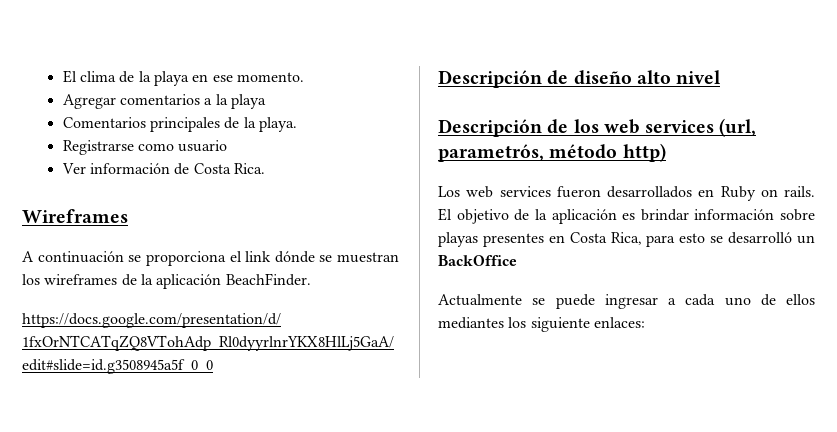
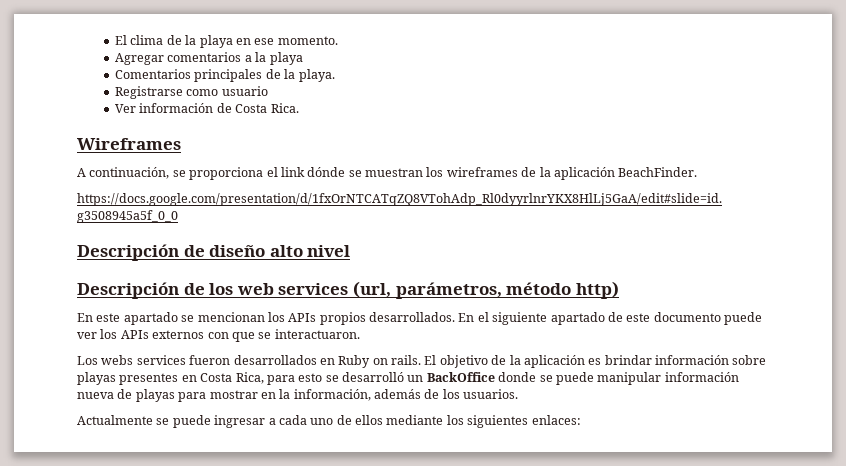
- A continuación se proporciona el link dónde se muestran los wireframes de la aplicación BeachFinder.
+ A continuación, se proporciona el link dónde se muestran los wireframes de la aplicación BeachFinder.
- Descripción de los web services (url, parametrós, método http)
+ Descripción de los web services (url, parámetros, método http)
+ En este apartado se mencionan los APIs propios desarrollados. En el siguiente apartado de este documento puede ver los APIs externos con que se interactuaron.
- Los web services fueron desarrollados en Ruby on rails.
+ Los webs services fueron desarrollados en Ruby on rails.
- El objetivo de la aplicación es brindar información sobre playas presentes en Costa Rica, para esto se desarrolló un BackOffice
+ El objetivo de la aplicación es brindar información sobre playas presentes en Costa Rica, para esto se desarrolló un BackOffice donde se puede manipular información nueva de playas para mostrar en la información, además de los usuarios.
- Actualmente se puede ingresar a cada uno de ellos mediantes los siguiente enlaces:
+ Actualmente se puede ingresar a cada uno de ellos mediante los siguientes enlaces:

